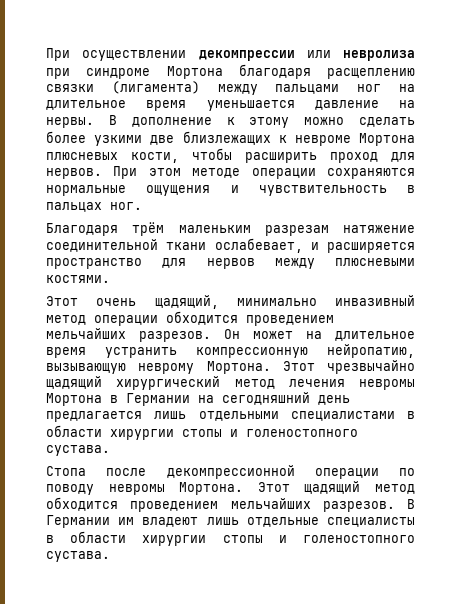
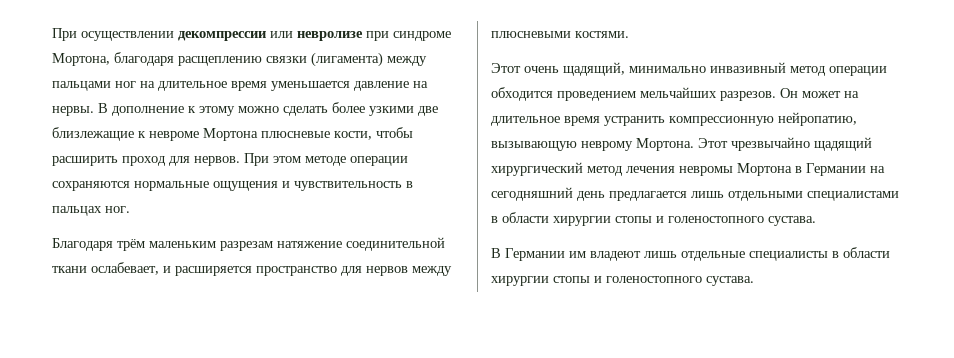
- При осуществлении декомпрессии или невролиза при синдроме Мортона благодаря расщеплению связки (лигамента) между пальцами ног на длительное время уменьшается давление на нервы.
+ При осуществлении декомпрессии или невролизе при синдроме Мортона, благодаря расщеплению связки (лигамента) между пальцами ног на длительное время уменьшается давление на нервы.
- В дополнение к этому можно сделать более узкими две близлежащих к невроме Мортона плюсневых кости, чтобы расширить проход для нервов.
+ В дополнение к этому можно сделать более узкими две близлежащие к невроме Мортона плюсневые кости, чтобы расширить проход для нервов.
- Стопа после декомпрессионной операции по поводу невромы Мортона. Этот щадящий метод обходится проведением мельчайших разрезов.

